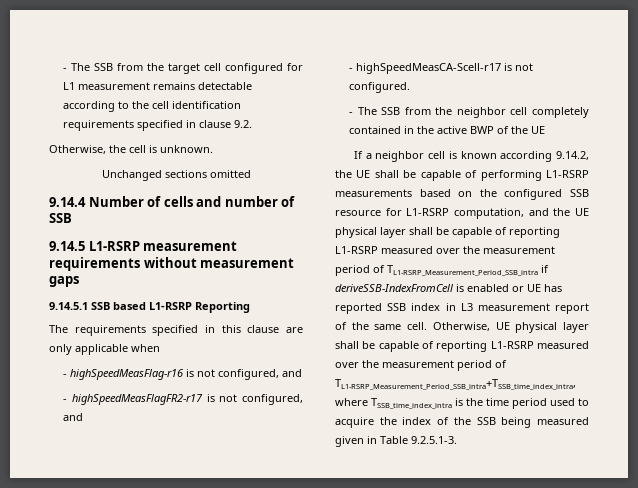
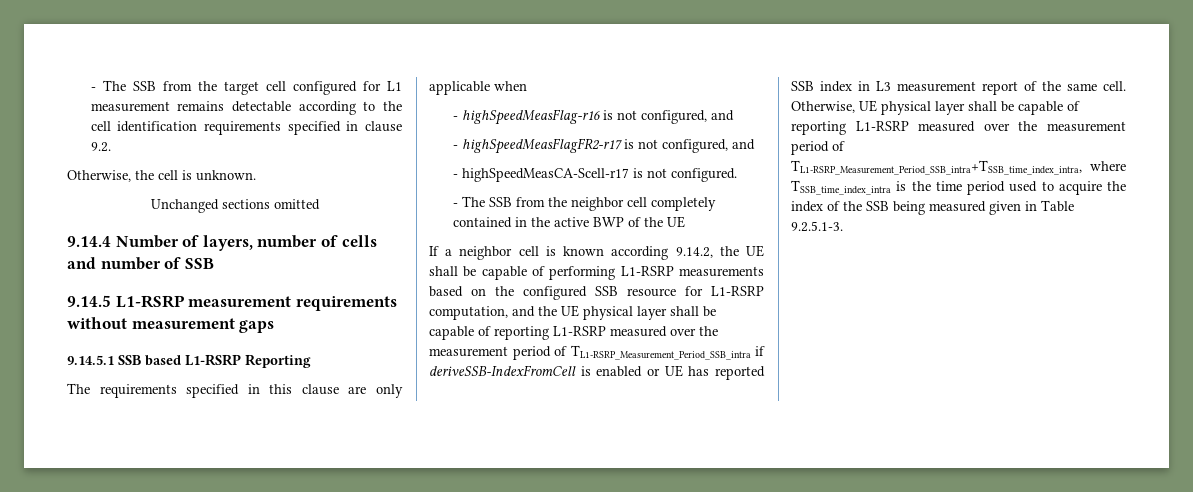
- 9.14.4 Number of cells and number of SSB
+ 9.14.4 Number of layers, number of cells and number of SSB

